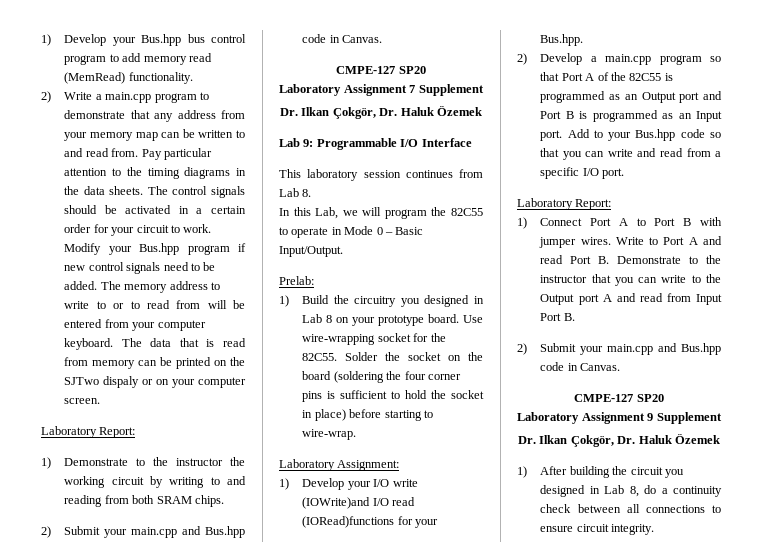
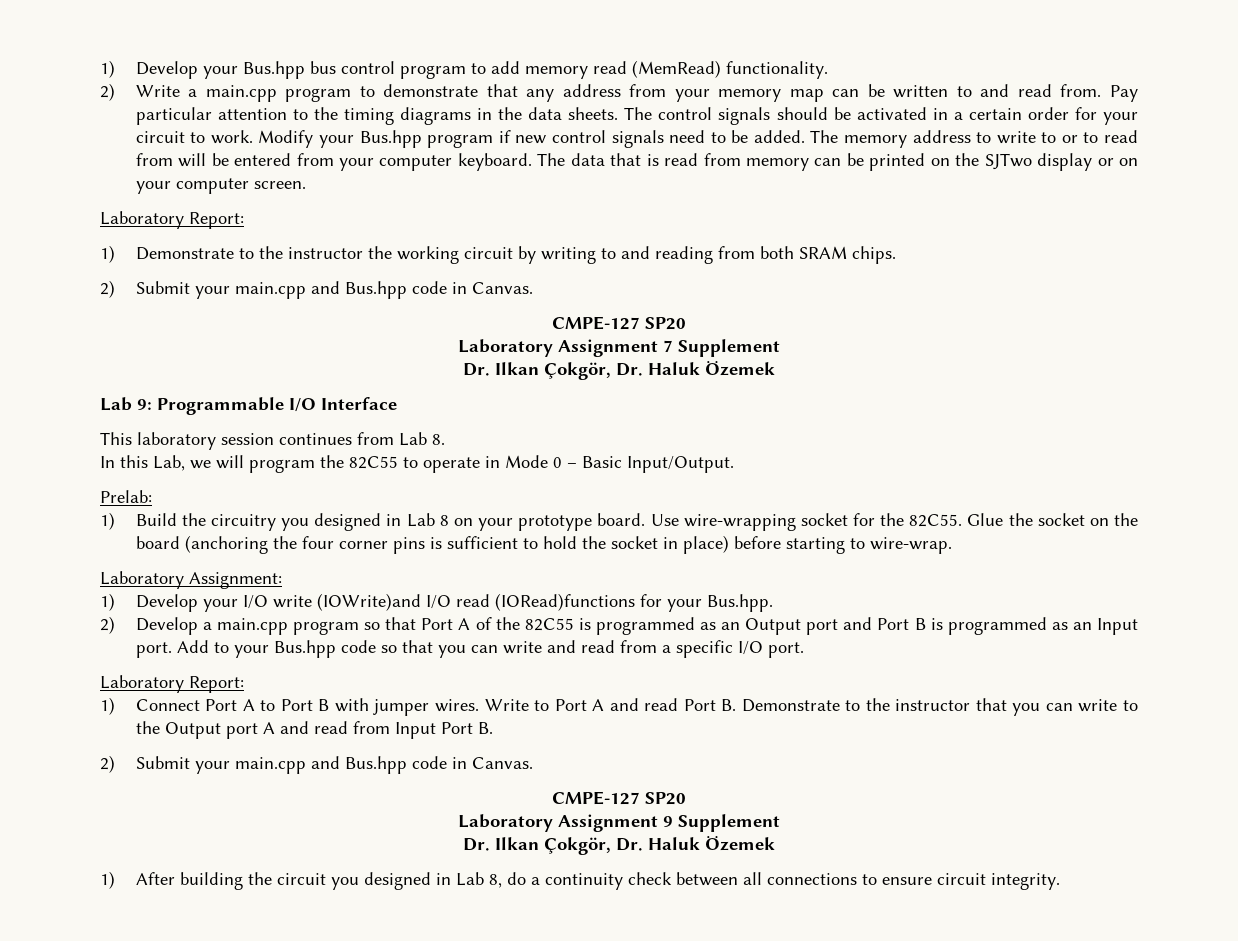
- The data that is read from memory can be printed on the SJTwo dispaly or on your computer screen.
+ The data that is read from memory can be printed on the SJTwo display or on your computer screen.
- Solder the socket on the board (soldering the four corner pins is sufficient to hold the socket in place) before starting to wire-wrap.
+ Glue the socket on the board (anchoring the four corner pins is sufficient to hold the socket in place) before starting to wire-wrap.

